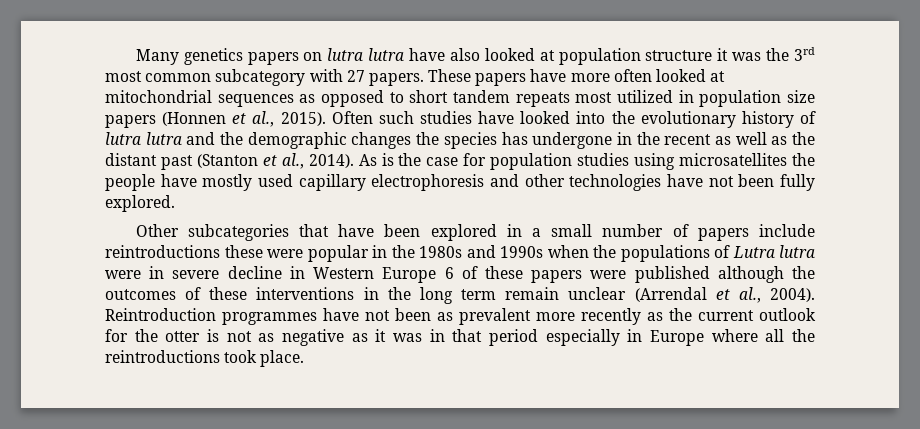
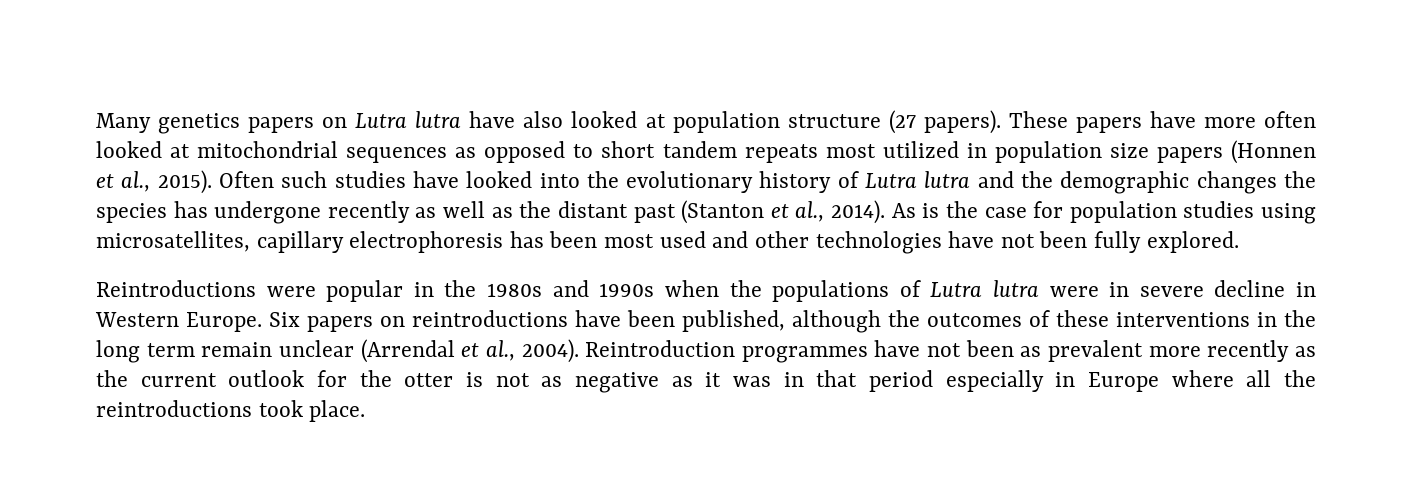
- Many genetics papers on lutra lutra have also looked at population structure it was the 3rd most common subcategory with 27 papers.
+ Many genetics papers on Lutra lutra have also looked at population structure (27 papers).
- Often such studies have looked into the evolutionary history of lutra lutra and the demographic changes the species has undergone in the recent as well as the distant past (Stanton et al., 2014).
+ Often such studies have looked into the evolutionary history of Lutra lutra and the demographic changes the species has undergone recently as well as the distant past (Stanton et al., 2014).
- As is the case for population studies using microsatellites the people have mostly used capillary electrophoresis and other technologies have not been fully explored.
+ As is the case for population studies using microsatellites, capillary electrophoresis has been most used and other technologies have not been fully explored.
- Other subcategories that have been explored in a small number of papers include reintroductions these were popular in the 1980s and 1990s when the populations of Lutra lutra were in severe decline in Western Europe 6 of these papers were published although the outcomes of these interventions in the long term remain unclear (Arrendal et al., 2004).
+ Reintroductions were popular in the 1980s and 1990s when the populations of Lutra lutra were in severe decline in Western Europe. Six papers on reintroductions have been published, although the outcomes of these interventions in the long term remain unclear (Arrendal et al., 2004).

